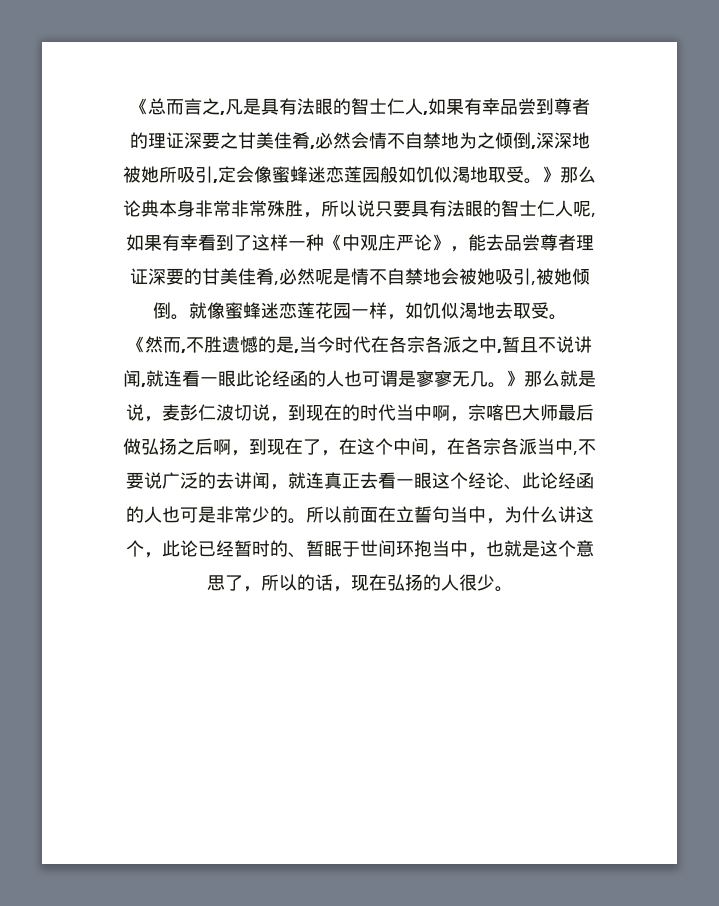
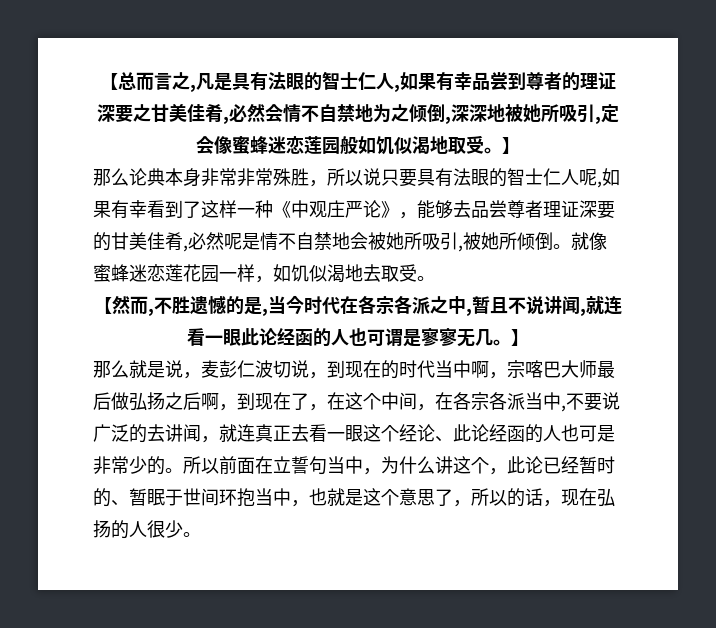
- 《总而言之,凡是具有法眼的智士仁人,如果有幸品尝到尊者的理证深要之甘美佳肴,必然会情不自禁地为之倾倒,深深地被她所吸引,定会像蜜蜂迷恋莲园般如饥似渴地取受。》那么论典本身非常非常殊胜，所以说只要具有法眼的智士仁人呢,如果有幸看到了这样一种《中观庄严论》，能去品尝尊者理证深要的甘美佳肴,必然呢是情不自禁地会被她吸引,被她倾倒。
+ 【总而言之,凡是具有法眼的智士仁人,如果有幸品尝到尊者的理证深要之甘美佳肴,必然会情不自禁地为之倾倒,深深地被她所吸引,定会像蜜蜂迷恋莲园般如饥似渴地取受。】
+ 那么论典本身非常非常殊胜，所以说只要具有法眼的智士仁人呢,如果有幸看到了这样一种《中观庄严论》，能够去品尝尊者理证深要的甘美佳肴,必然呢是情不自禁地会被她所吸引,被她所倾倒。
- 《然而,不胜遗憾的是,当今时代在各宗各派之中,暂且不说讲闻,就连看一眼此论经函的人也可谓是寥寥无几。》那么就是说，麦彭仁波切说，到现在的时代当中啊，宗喀巴大师最后做弘扬之后啊，到现在了，在这个中间，在各宗各派当中,不要说广泛的去讲闻，就连真正去看一眼这个经论、此论经函的人也可是非常少的。
+ 【然而,不胜遗憾的是,当今时代在各宗各派之中,暂且不说讲闻,就连看一眼此论经函的人也可谓是寥寥无几。】
+ 那么就是说，麦彭仁波切说，到现在的时代当中啊，宗喀巴大师最后做弘扬之后啊，到现在了，在这个中间，在各宗各派当中,不要说广泛的去讲闻，就连真正去看一眼这个经论、此论经函的人也可是非常少的。

